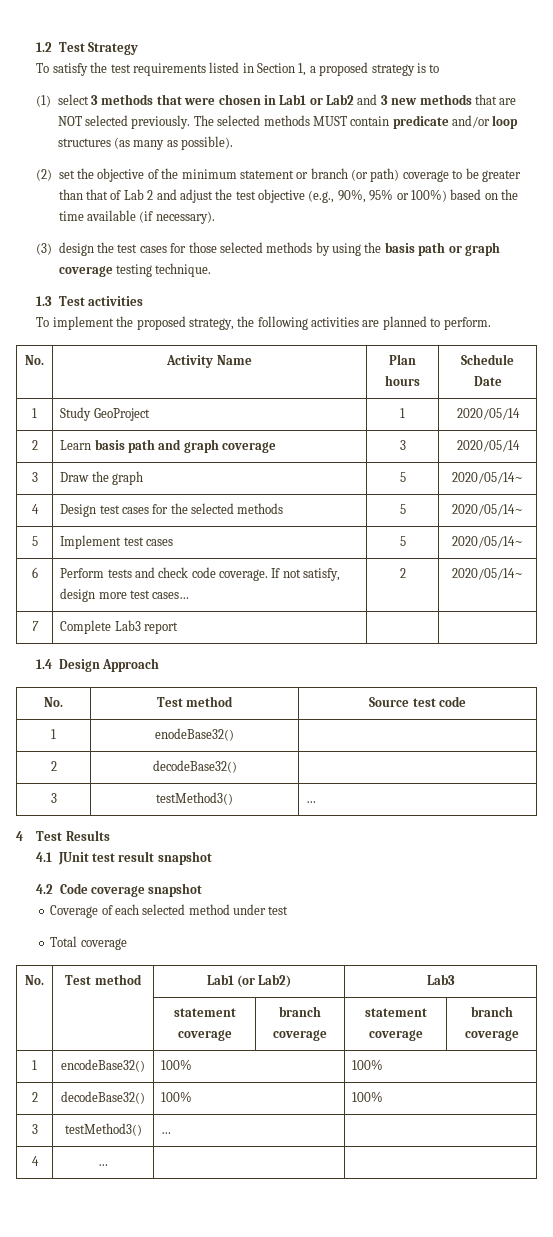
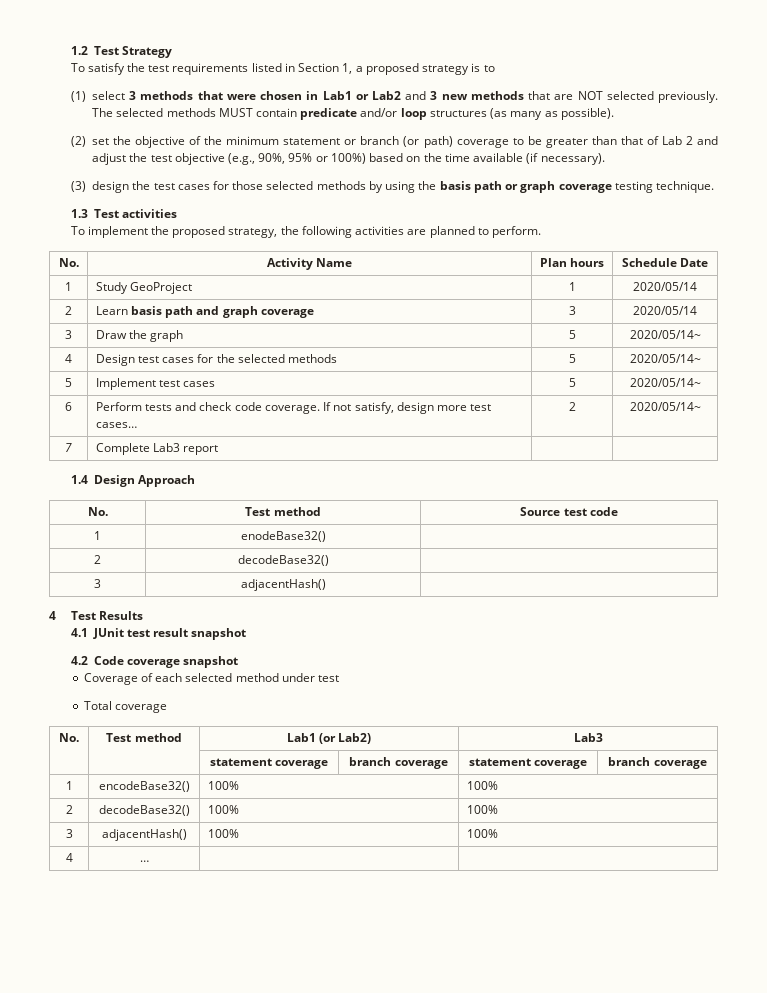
  1 | enodeBase32() |
  2 | decodeBase32() |
- 3 | testMethod3() | …
+ 3 | adjacentHash() |
- 3 | testMethod3() | … |
+ 3 | adjacentHash() | 100% | 100%

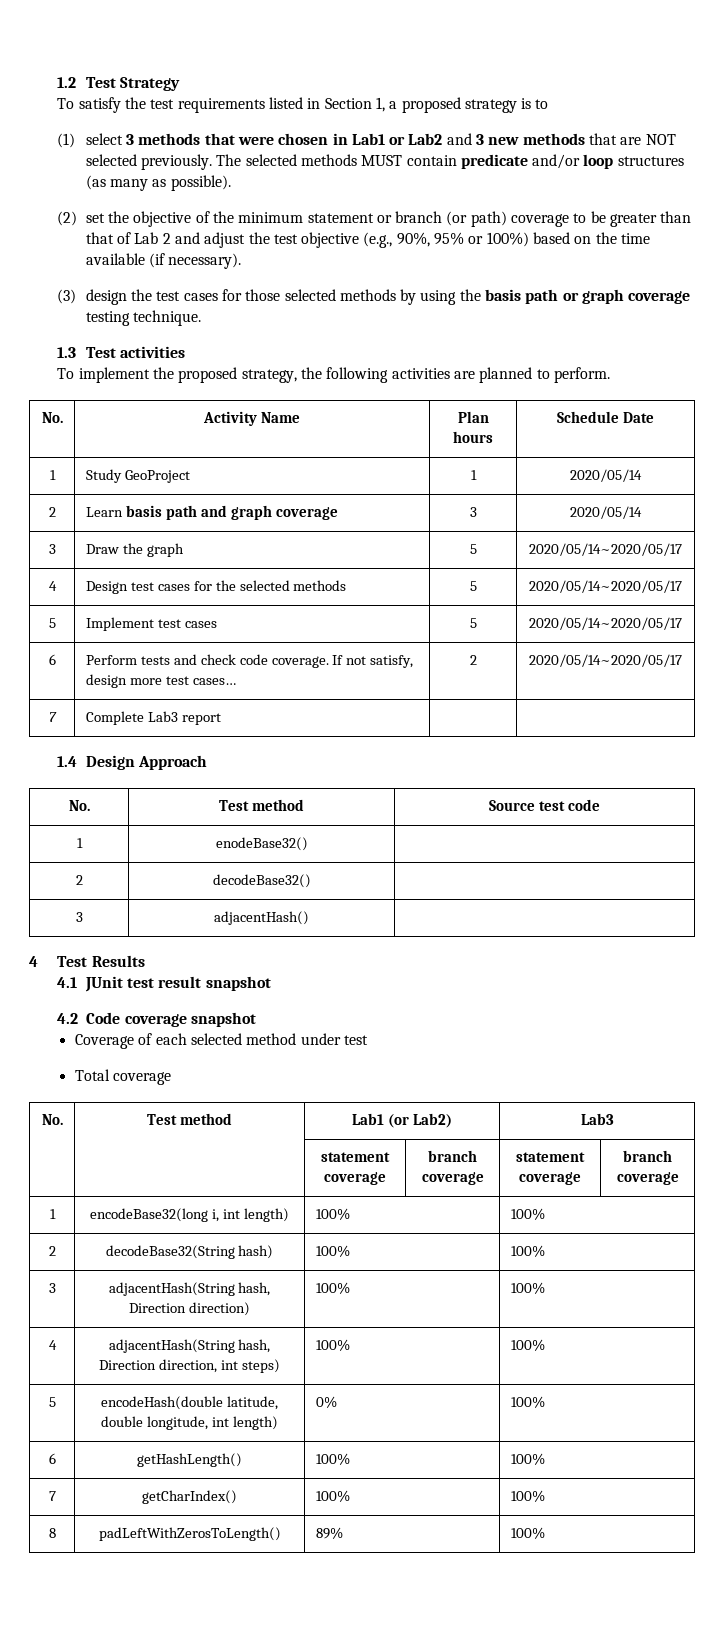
- 3 | Draw the graph | 5 | 2020/05/14~
+ 3 | Draw the graph | 5 | 2020/05/14~2020/05/17
- 4 | Design test cases for the selected methods | 5 | 2020/05/14~
+ 4 | Design test cases for the selected methods | 5 | 2020/05/14~2020/05/17
- 5 | Implement test cases | 5 | 2020/05/14~
+ 5 | Implement test cases | 5 | 2020/05/14~2020/05/17
- 6 | Perform tests and check code coverage. If not satisfy, design more test cases… | 2 | 2020/05/14~
+ 6 | Perform tests and check code coverage. If not satisfy, design more test cases… | 2 | 2020/05/14~2020/05/17
- 1 | encodeBase32() | 100% | 100%
+ 1 | encodeBase32(long i, int length) | 100% | 100%
- 2 | decodeBase32() | 100% | 100%
+ 2 | decodeBase32(String hash) | 100% | 100%
- 3 | adjacentHash() | 100% | 100%
+ 3 | adjacentHash(String hash, Direction direction) | 100% | 100%
- 4 | … | |
+ 4 | adjacentHash(String hash, Direction direction, int steps) | 100% | 100%
+ 5 | encodeHash(double latitude, double longitude, int length) | 0% | 100%
+ 6 | getHashLength() | 100% | 100%
+ 7 | getCharIndex() | 100% | 100%
+ 8 | padLeftWithZerosToLength() | 89% | 100%

